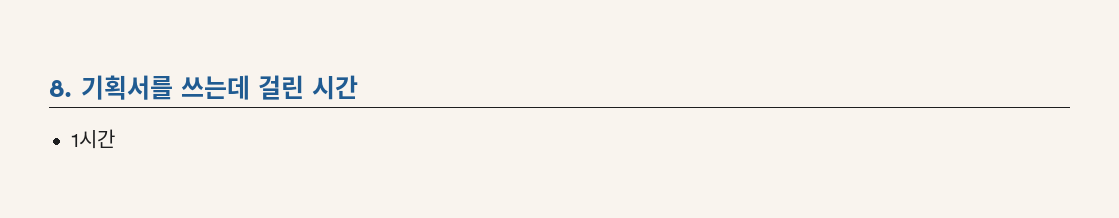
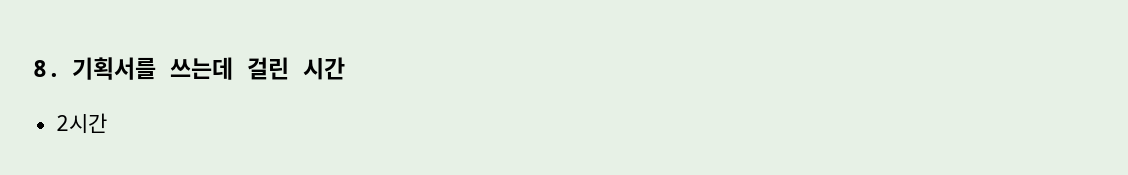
- 1시간
+ 2시간

